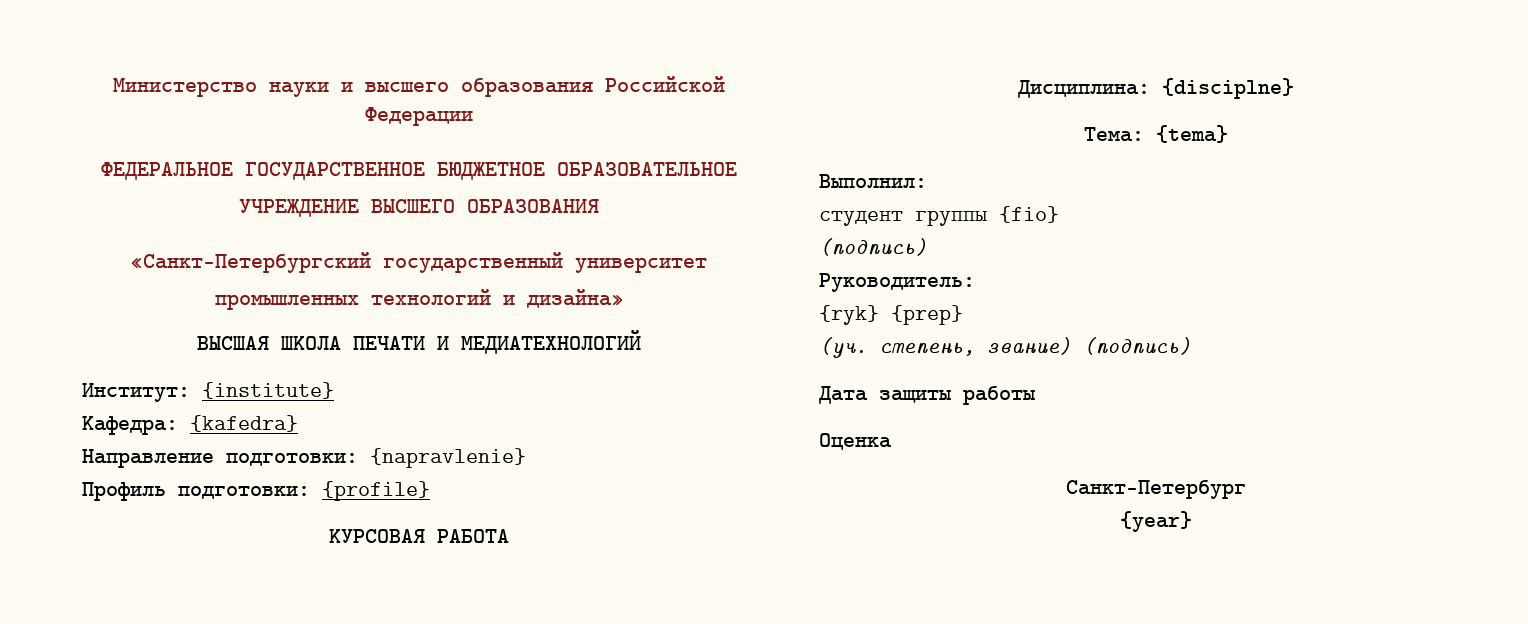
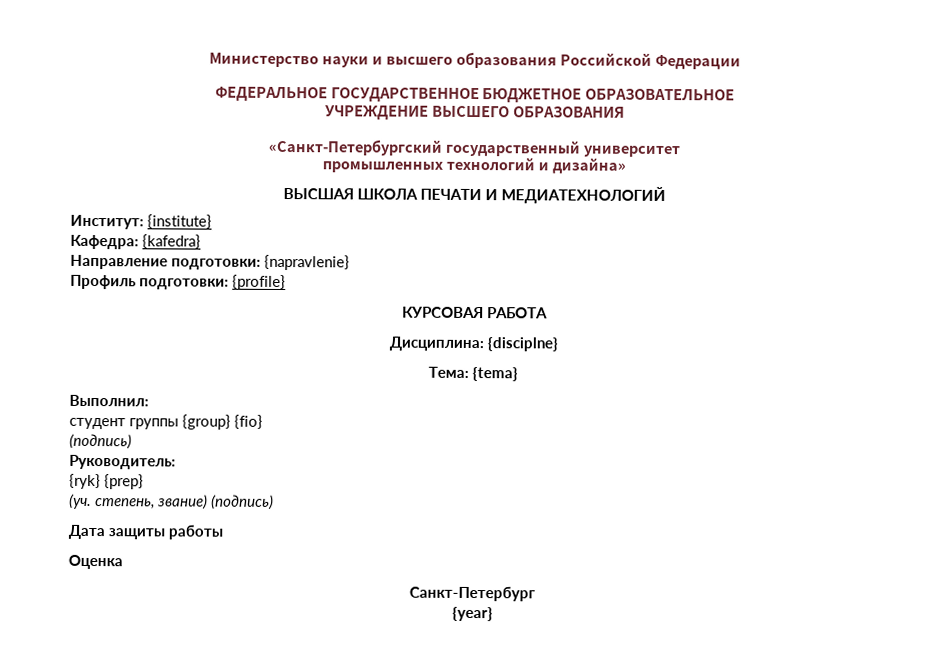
- студент группы {fio}
+ студент группы {group} {fio}

